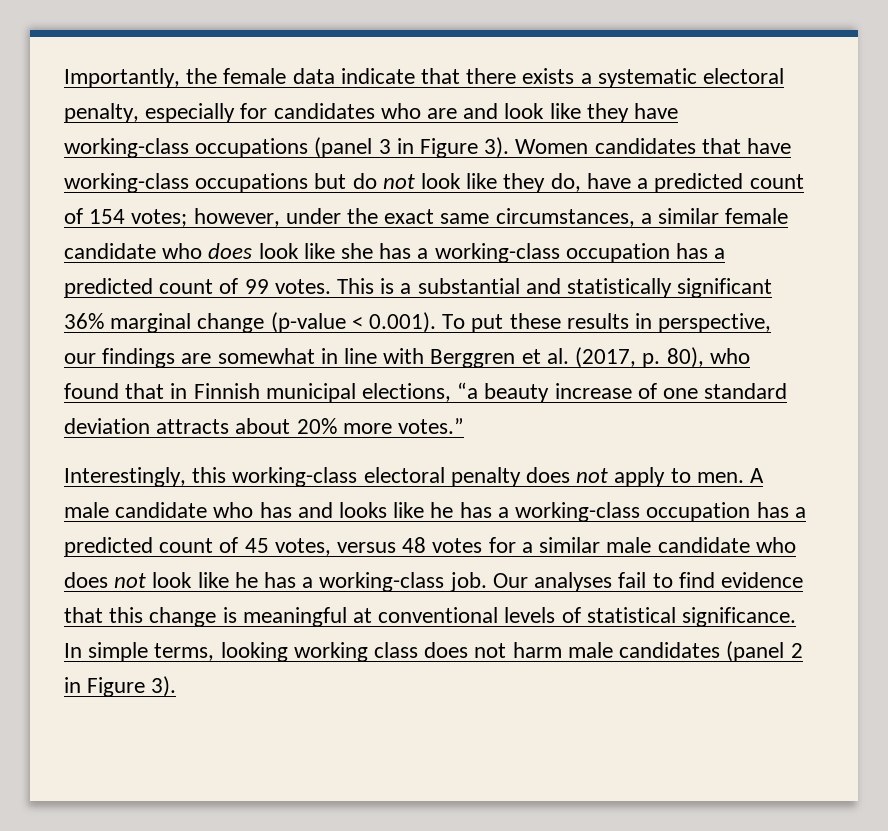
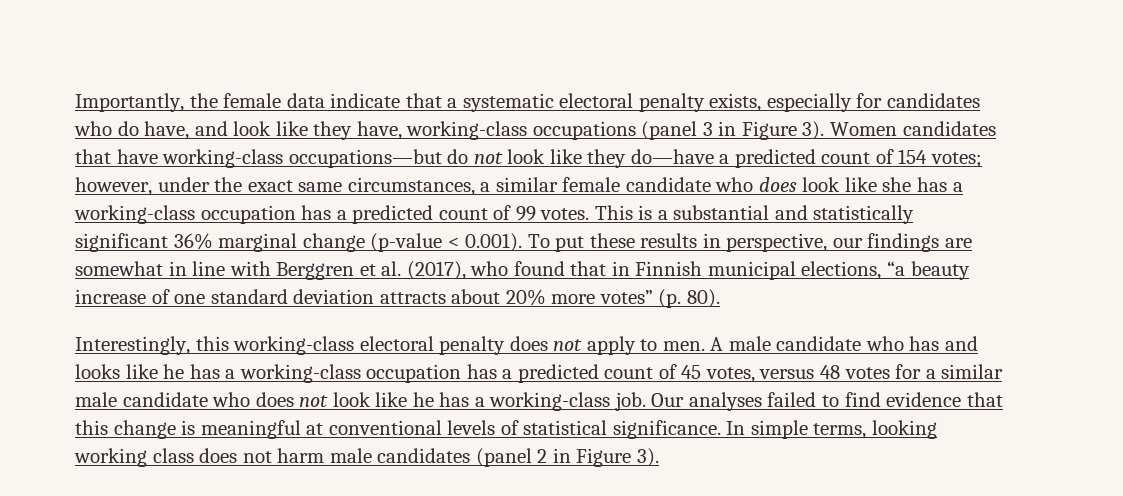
- Importantly, the female data indicate that there exists a systematic electoral penalty, especially for candidates who are and look like they have working-class occupations (panel 3 in Figure 3).
+ Importantly, the female data indicate that a systematic electoral penalty exists, especially for candidates who do have, and look like they have, working-class occupations (panel 3 in Figure 3).
- Women candidates that have working-class occupations but do not look like they do, have a predicted count of 154 votes; however, under the exact same circumstances, a similar female candidate who does look like she has a working-class occupation has a predicted count of 99 votes.
+ Women candidates that have working-class occupations—but do not look like they do—have a predicted count of 154 votes; however, under the exact same circumstances, a similar female candidate who does look like she has a working-class occupation has a predicted count of 99 votes.
- This is a substantial and statistically significant 36% marginal change (p-value < 0.001). To put these results in perspective, our findings are somewhat in line with Berggren et al. (2017, p. 80), who found that in Finnish municipal elections, “a beauty increase of one standard deviation attracts about 20% more votes.”
+ This is a substantial and statistically significant 36% marginal change (p-value < 0.001). To put these results in perspective, our findings are somewhat in line with Berggren et al. (2017), who found that in Finnish municipal elections, “a beauty increase of one standard deviation attracts about 20% more votes” (p. 80).
- Our analyses fail to find evidence that this change is meaningful at conventional levels of statistical significance.
+ Our analyses failed to find evidence that this change is meaningful at conventional levels of statistical significance.

